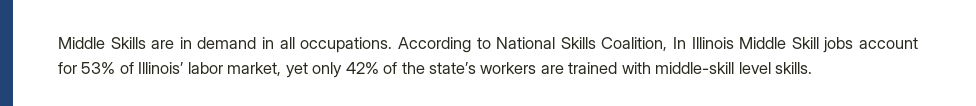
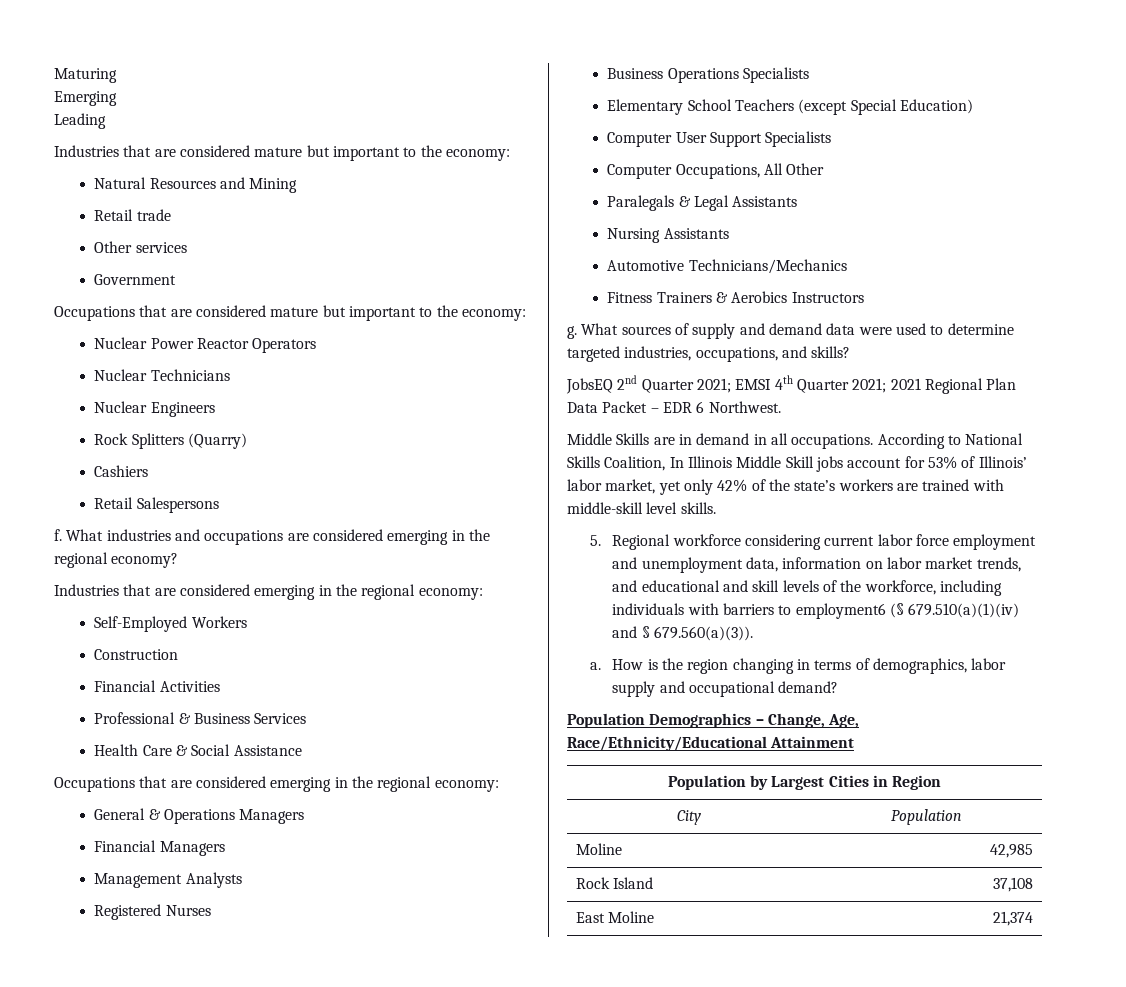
+ Maturing
+ Emerging
+ Leading
+ Industries that are considered mature but important to the economy:
+ Natural Resources and Mining
+ Retail trade
+ Other services
+ Government
+ Occupations that are considered mature but important to the economy:
+ Nuclear Power Reactor Operators
+ Nuclear Technicians
+ Nuclear Engineers
+ Rock Splitters (Quarry)
+ Cashiers
+ Retail Salespersons
+ f. What industries and occupations are considered emerging in the regional economy?
+ Industries that are considered emerging in the regional economy:
+ Self-Employed Workers
+ Construction
+ Financial Activities
+ Professional & Business Services
+ Health Care & Social Assistance
+ Occupations that are considered emerging in the regional economy:
+ General & Operations Managers
+ Financial Managers
+ Management Analysts
+ Registered Nurses
+ Business Operations Specialists
+ Elementary School Teachers (except Special Education)
+ Computer User Support Specialists
+ Computer Occupations, All Other
+ Paralegals & Legal Assistants
+ Nursing Assistants
+ Automotive Technicians/Mechanics
+ Fitness Trainers & Aerobics Instructors
+ g. What sources of supply and demand data were used to determine targeted industries, occupations, and skills?
+ JobsEQ 2nd Quarter 2021; EMSI 4th Quarter 2021; 2021 Regional Plan Data Packet – EDR 6 Northwest.
+ 5. Regional workforce considering current labor force employment and unemployment data, information on labor market trends, and educational and skill levels of the workforce, including individuals with barriers to employment6 (§ 679.510(a)(1)(iv) and § 679.560(a)(3)).
+ a. How is the region changing in terms of demographics, labor supply and occupational demand?
+ Population Demographics – Change, Age, Race/Ethnicity/Educational Attainment
+ Population by Largest Cities in Region
+ City | Population
+ Moline | 42,985
+ Rock Island | 37,108
+ East Moline | 21,374

